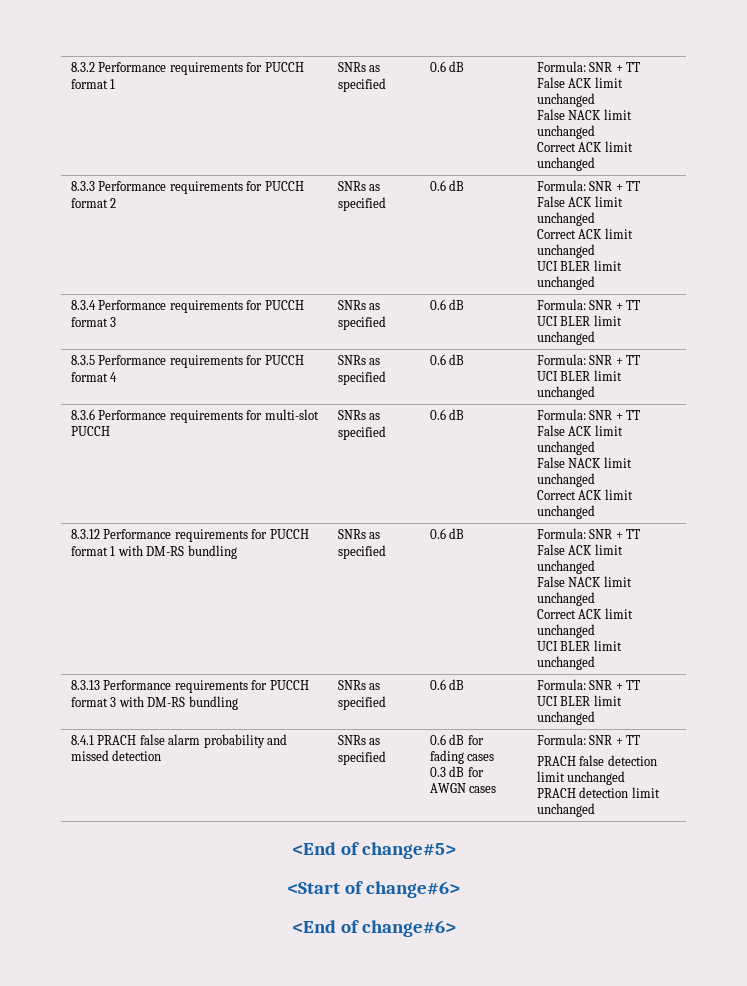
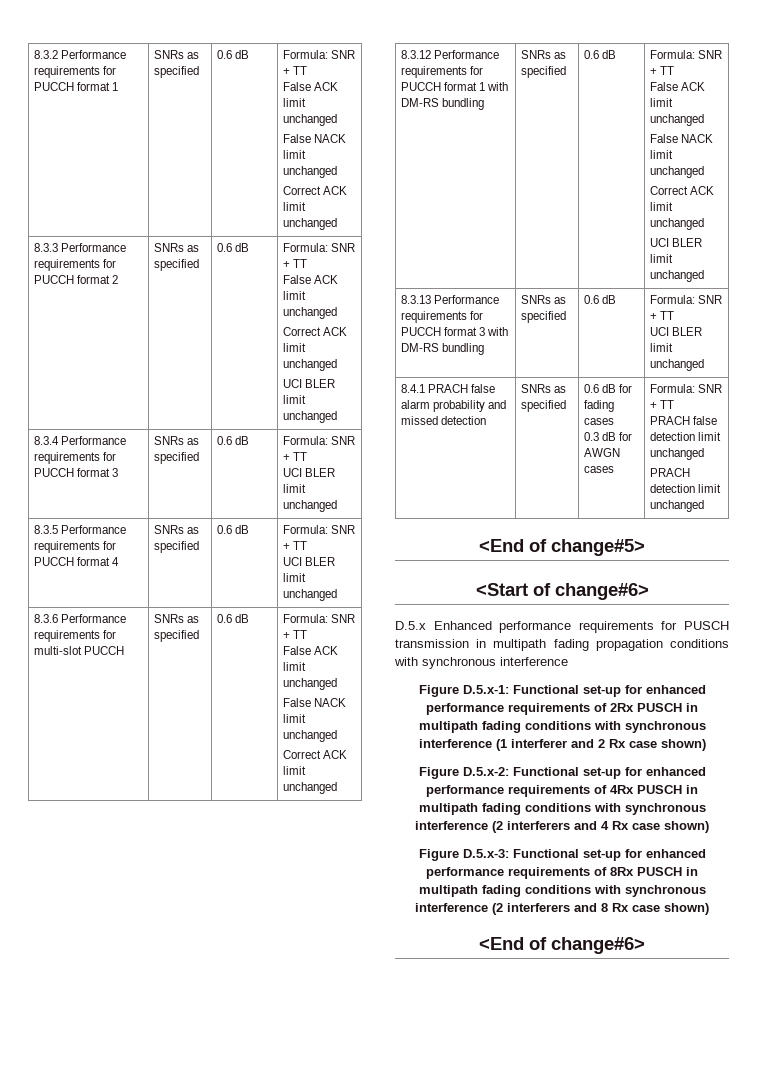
+ D.5.x Enhanced performance requirements for PUSCH transmission in multipath fading propagation conditions with synchronous interference
+ Figure D.5.x-1: Functional set-up for enhanced performance requirements of 2Rx PUSCH in multipath fading conditions with synchronous interference (1 interferer and 2 Rx case shown)
+ Figure D.5.x-2: Functional set-up for enhanced performance requirements of 4Rx PUSCH in multipath fading conditions with synchronous interference (2 interferers and 4 Rx case shown)
+ Figure D.5.x-3: Functional set-up for enhanced performance requirements of 8Rx PUSCH in multipath fading conditions with synchronous interference (2 interferers and 8 Rx case shown)

